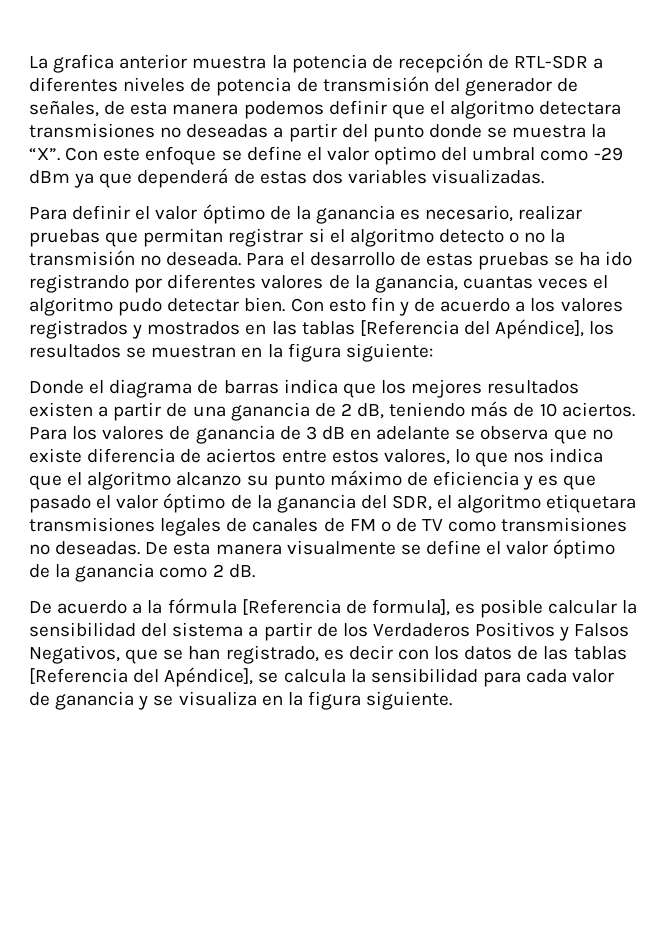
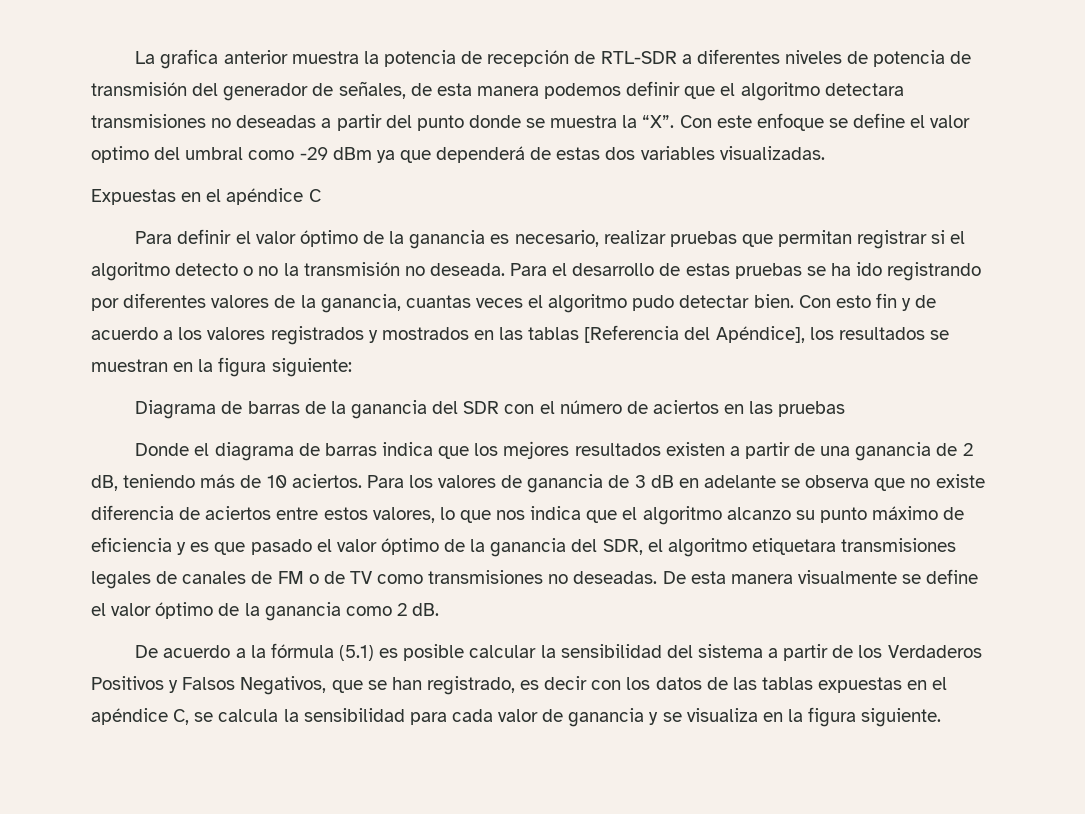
+ Expuestas en el apéndice C
+ Diagrama de barras de la ganancia del SDR con el número de aciertos en las pruebas
- De acuerdo a la fórmula [Referencia de formula], es posible calcular la sensibilidad del sistema a partir de los Verdaderos Positivos y Falsos Negativos, que se han registrado, es decir con los datos de las tablas [Referencia del Apéndice], se calcula la sensibilidad para cada valor de ganancia y se visualiza en la figura siguiente.
+ De acuerdo a la fórmula (5.1) es posible calcular la sensibilidad del sistema a partir de los Verdaderos Positivos y Falsos Negativos, que se han registrado, es decir con los datos de las tablas expuestas en el apéndice C, se calcula la sensibilidad para cada valor de ganancia y se visualiza en la figura siguiente.

